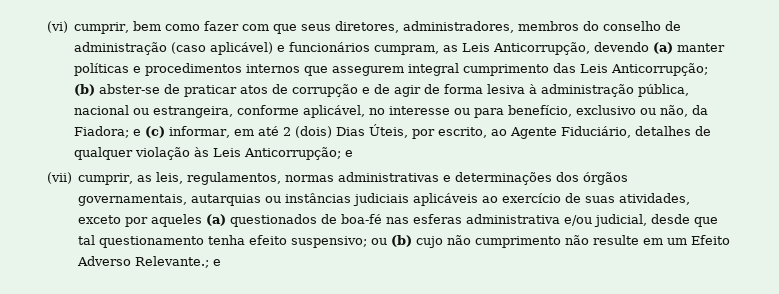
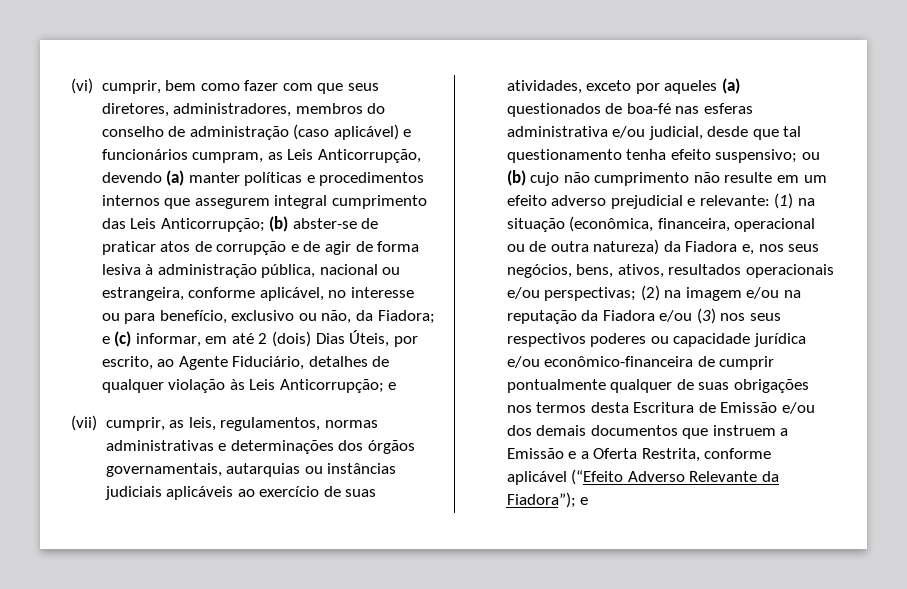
- (vii) cumprir, as leis, regulamentos, normas administrativas e determinações dos órgãos governamentais, autarquias ou instâncias judiciais aplicáveis ao exercício de suas atividades, exceto por aqueles (a) questionados de boa-fé nas esferas administrativa e/ou judicial, desde que tal questionamento tenha efeito suspensivo; ou (b) cujo não cumprimento não resulte em um Efeito Adverso Relevante.; e
+ (vii) cumprir, as leis, regulamentos, normas administrativas e determinações dos órgãos governamentais, autarquias ou instâncias judiciais aplicáveis ao exercício de suas atividades, exceto por aqueles (a) questionados de boa-fé nas esferas administrativa e/ou judicial, desde que tal questionamento tenha efeito suspensivo; ou (b) cujo não cumprimento não resulte em um efeito adverso prejudicial e relevante: (1) na situação (econômica, financeira, operacional ou de outra natureza) da Fiadora e, nos seus negócios, bens, ativos, resultados operacionais e/ou perspectivas; (2) na imagem e/ou na reputação da Fiadora e/ou (3) nos seus respectivos poderes ou capacidade jurídica e/ou econômico-financeira de cumprir pontualmente qualquer de suas obrigações nos termos desta Escritura de Emissão e/ou dos demais documentos que instruem a Emissão e a Oferta Restrita, conforme aplicável (“Efeito Adverso Relevante da Fiadora”); e

